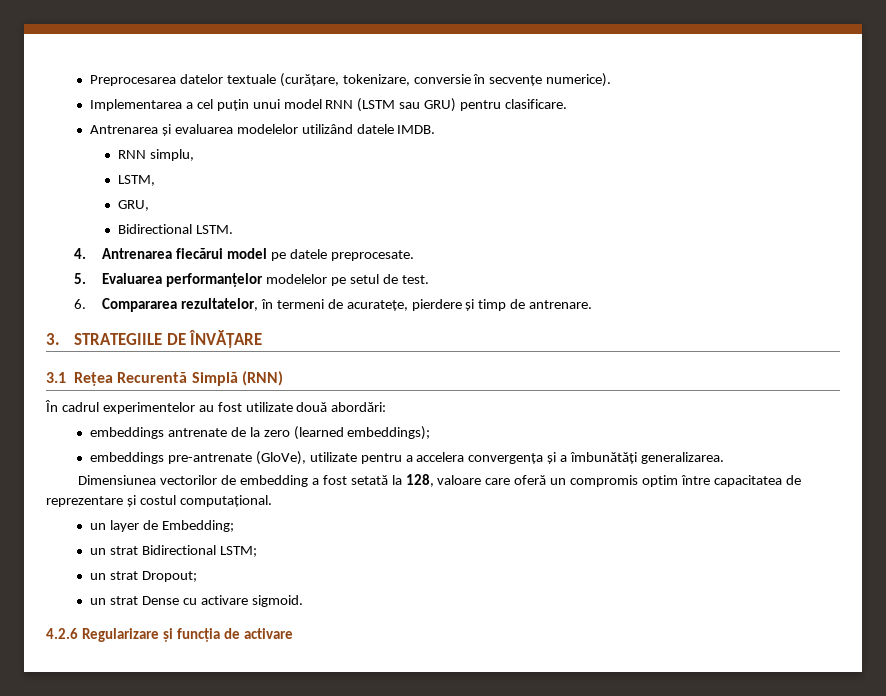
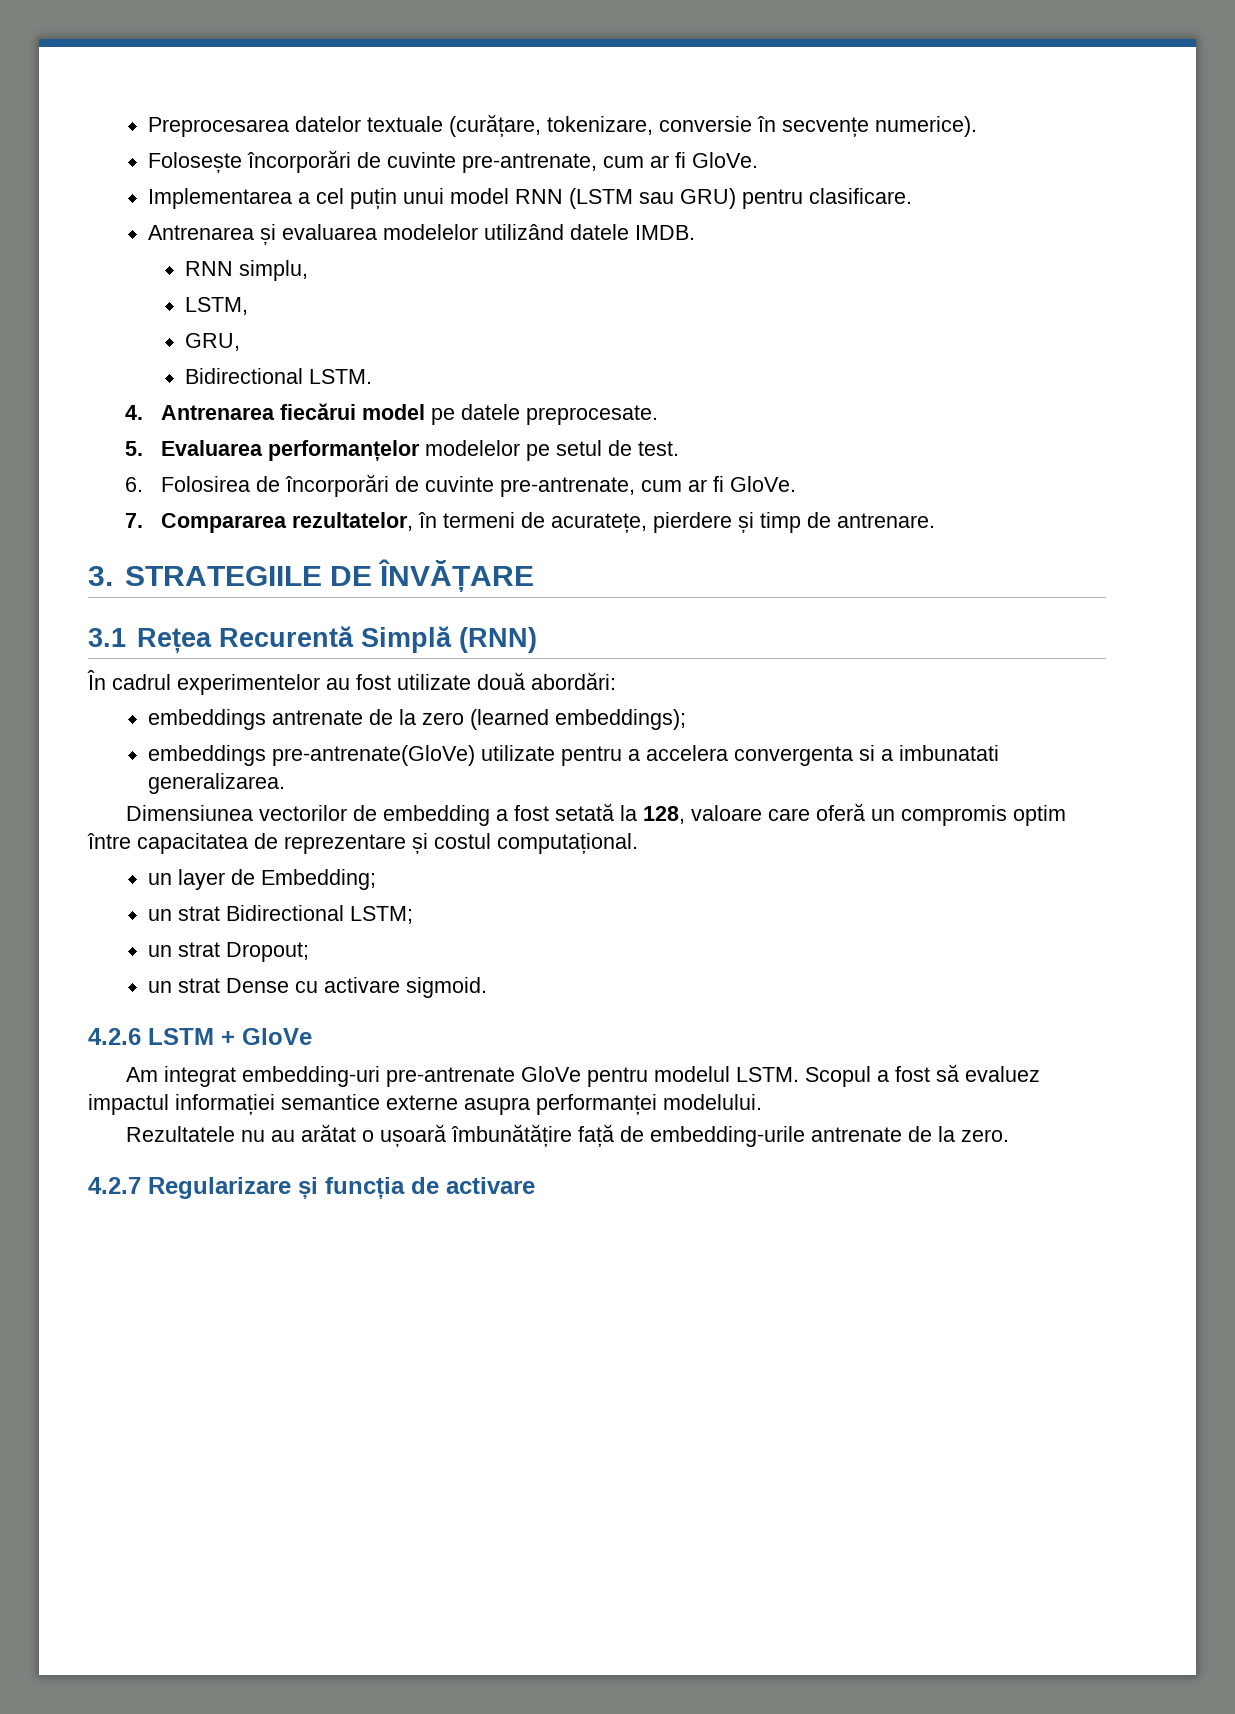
+ Folosește încorporări de cuvinte pre-antrenate, cum ar fi GloVe.
- 6. Compararea rezultatelor, în termeni de acuratețe, pierdere și timp de antrenare.
+ 6. Folosirea de încorporări de cuvinte pre-antrenate, cum ar fi GloVe.
+ 7. Compararea rezultatelor, în termeni de acuratețe, pierdere și timp de antrenare.
- embeddings pre-antrenate (GloVe), utilizate pentru a accelera convergența și a îmbunătăți generalizarea.
+ embeddings pre-antrenate(GloVe) utilizate pentru a accelera convergenta si a imbunatati generalizarea.
- 4.2.6 Regularizare și funcția de activare
+ 4.2.6 LSTM + GloVe
+ Am integrat embedding-uri pre-antrenate GloVe pentru modelul LSTM. Scopul a fost să evaluez impactul informației semantice externe asupra performanței modelului.
+ Rezultatele nu au arătat o ușoară îmbunătățire față de embedding-urile antrenate de la zero.
+ 4.2.7 Regularizare și funcția de activare

